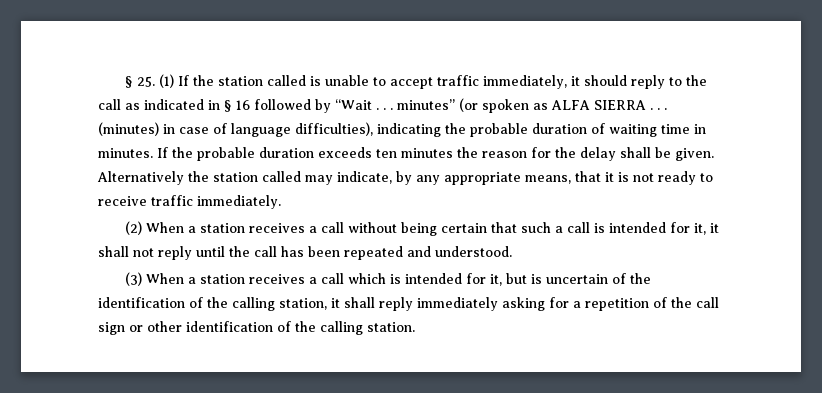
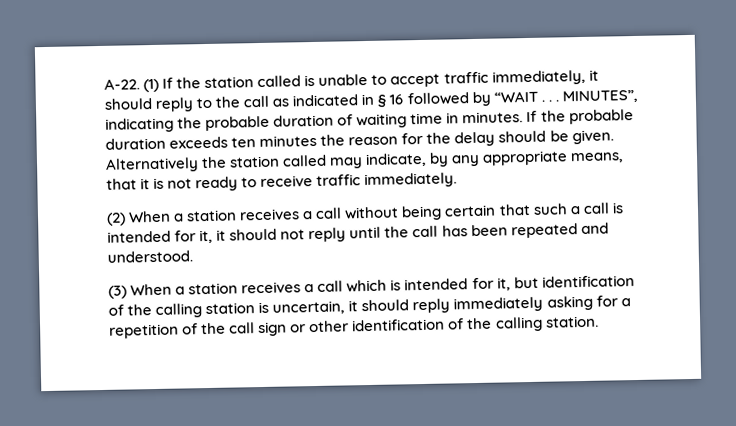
- § 25. (1) If the station called is unable to accept traffic immediately, it should reply to the call as indicated in § 16 followed by “Wait . . . minutes” (or spoken as ALFA SIERRA . . . (minutes) in case of language difficulties), indicating the probable duration of waiting time in minutes.
+ A-22. (1) If the station called is unable to accept traffic immediately, it should reply to the call as indicated in § 16 followed by “WAIT . . . MINUTES”, indicating the probable duration of waiting time in minutes.
- If the probable duration exceeds ten minutes the reason for the delay shall be given.
+ If the probable duration exceeds ten minutes the reason for the delay should be given.
- (2) When a station receives a call without being certain that such a call is intended for it, it shall not reply until the call has been repeated and understood.
+ (2) When a station receives a call without being certain that such a call is intended for it, it should not reply until the call has been repeated and understood.
- (3) When a station receives a call which is intended for it, but is uncertain of the identification of the calling station, it shall reply immediately asking for a repetition of the call sign or other identification of the calling station.
+ (3) When a station receives a call which is intended for it, but identification of the calling station is uncertain, it should reply immediately asking for a repetition of the call sign or other identification of the calling station.

